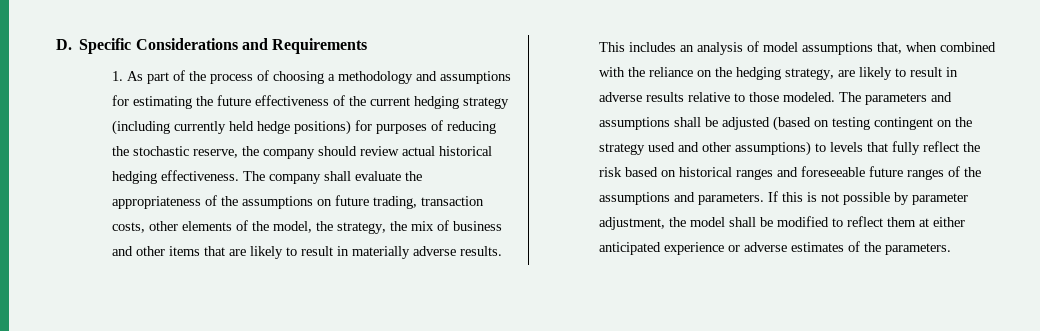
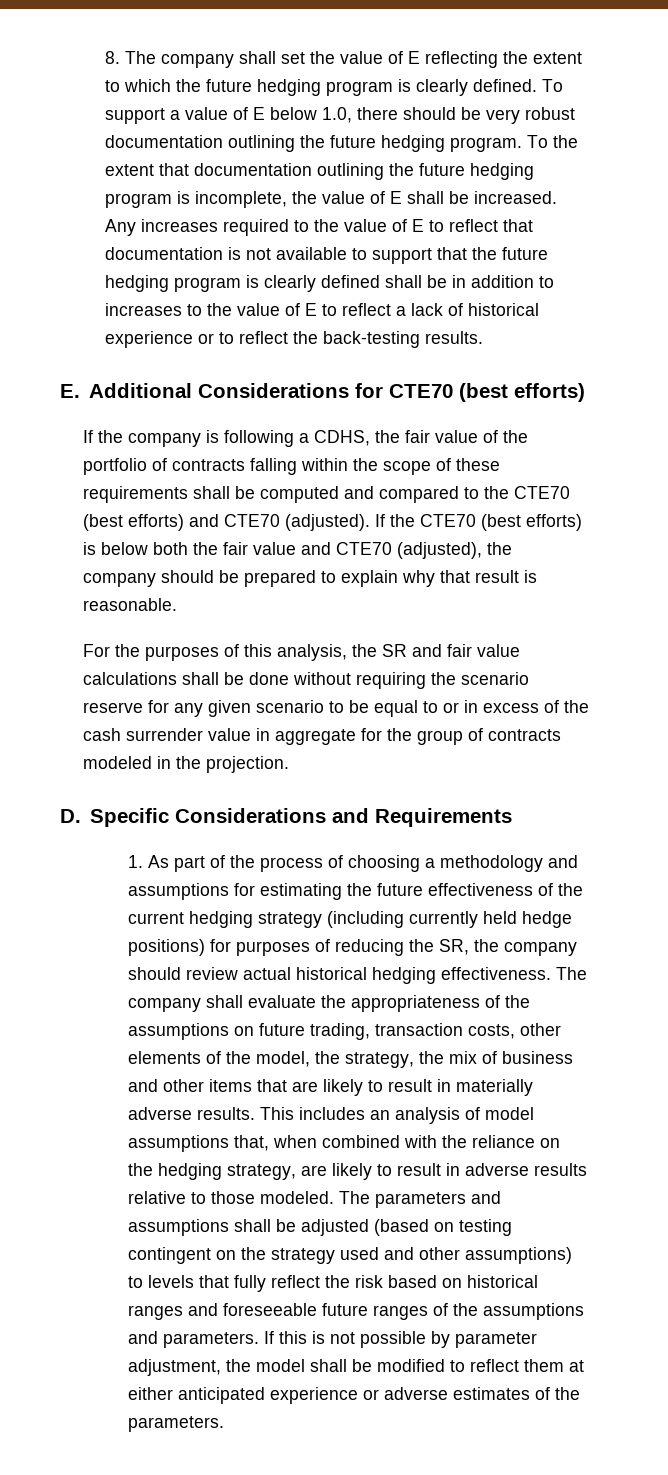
+ 8. The company shall set the value of E reflecting the extent to which the future hedging program is clearly defined. To support a value of E below 1.0, there should be very robust documentation outlining the future hedging program. To the extent that documentation outlining the future hedging program is incomplete, the value of E shall be increased. Any increases required to the value of E to reflect that documentation is not available to support that the future hedging program is clearly defined shall be in addition to increases to the value of E to reflect a lack of historical experience or to reflect the back-testing results.
+ E. Additional Considerations for CTE70 (best efforts)
+ If the company is following a CDHS, the fair value of the portfolio of contracts falling within the scope of these requirements shall be computed and compared to the CTE70 (best efforts) and CTE70 (adjusted). If the CTE70 (best efforts) is below both the fair value and CTE70 (adjusted), the company should be prepared to explain why that result is reasonable.
+ For the purposes of this analysis, the SR and fair value calculations shall be done without requiring the scenario reserve for any given scenario to be equal to or in excess of the cash surrender value in aggregate for the group of contracts modeled in the projection.
- 1. As part of the process of choosing a methodology and assumptions for estimating the future effectiveness of the current hedging strategy (including currently held hedge positions) for purposes of reducing the stochastic reserve, the company should review actual historical hedging effectiveness.
+ 1. As part of the process of choosing a methodology and assumptions for estimating the future effectiveness of the current hedging strategy (including currently held hedge positions) for purposes of reducing the SR, the company should review actual historical hedging effectiveness.

